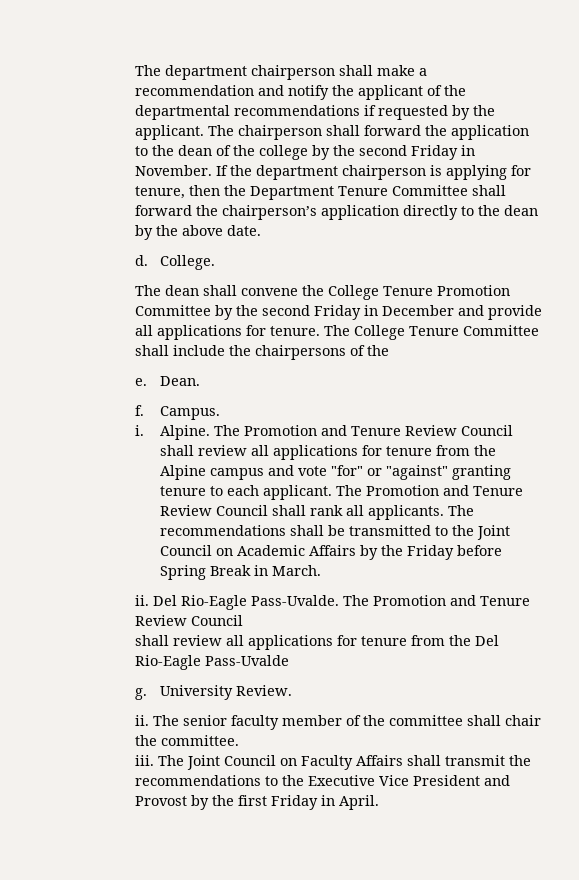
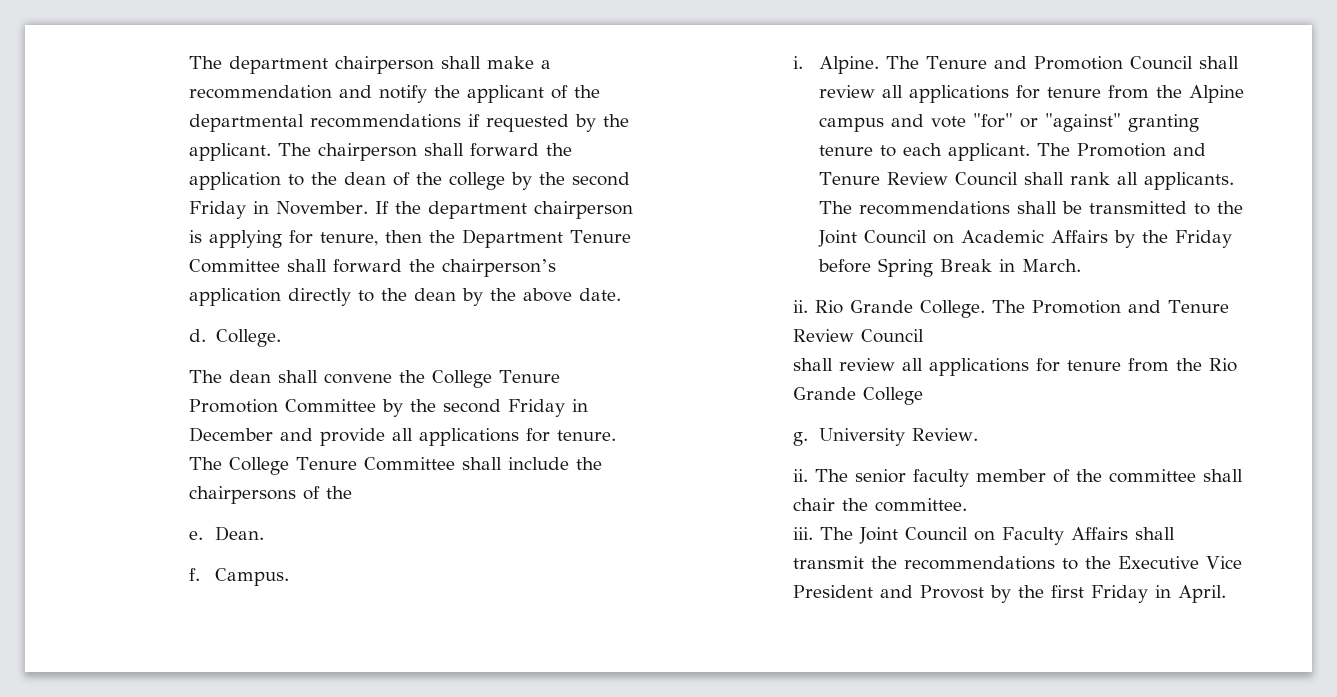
- The Promotion and Tenure Review Council shall review all applications for tenure from the Alpine campus and vote "for" or "against" granting tenure to each applicant.
+ The Tenure and Promotion Council shall review all applications for tenure from the Alpine campus and vote "for" or "against" granting tenure to each applicant.
- Del Rio-Eagle Pass-Uvalde.
+ Rio Grande College.
- shall review all applications for tenure from the Del Rio-Eagle Pass-Uvalde
+ shall review all applications for tenure from the Rio Grande College

